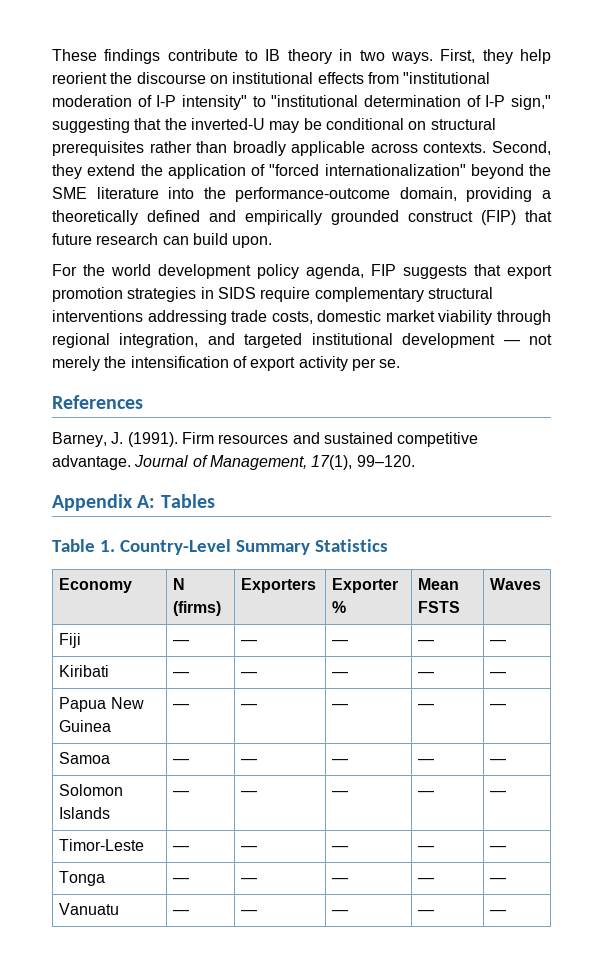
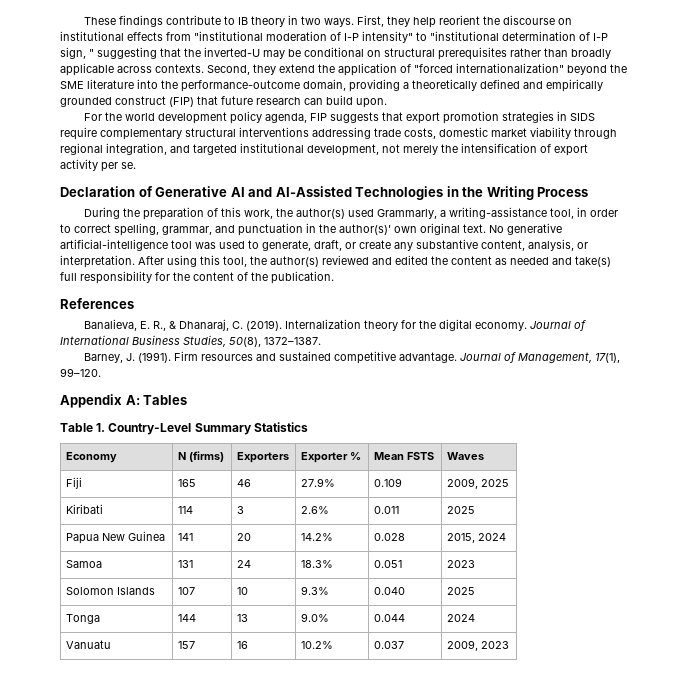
- First, they help reorient the discourse on institutional effects from "institutional moderation of I-P intensity" to "institutional determination of I-P sign," suggesting that the inverted-U may be conditional on structural prerequisites rather than broadly applicable across contexts.
+ First, they help reorient the discourse on institutional effects from "institutional moderation of I-P intensity" to "institutional determination of I-P sign, " suggesting that the inverted-U may be conditional on structural prerequisites rather than broadly applicable across contexts.
- For the world development policy agenda, FIP suggests that export promotion strategies in SIDS require complementary structural interventions addressing trade costs, domestic market viability through regional integration, and targeted institutional development — not merely the intensification of export activity per se.
+ For the world development policy agenda, FIP suggests that export promotion strategies in SIDS require complementary structural interventions addressing trade costs, domestic market viability through regional integration, and targeted institutional development, not merely the intensification of export activity per se.
+ Declaration of Generative AI and AI-Assisted Technologies in the Writing Process
+ During the preparation of this work, the author(s) used Grammarly, a writing-assistance tool, in order to correct spelling, grammar, and punctuation in the author(s)' own original text. No generative artificial-intelligence tool was used to generate, draft, or create any substantive content, analysis, or interpretation. After using this tool, the author(s) reviewed and edited the content as needed and take(s) full responsibility for the content of the publication.
  References
+ Banalieva, E. R., & Dhanaraj, C. (2019). Internalization theory for the digital economy. Journal of International Business Studies, 50(8), 1372–1387.
- Fiji | — | — | — | — | —
- Kiribati | — | — | — | — | —
- Papua New Guinea | — | — | — | — | —
- Samoa | — | — | — | — | —
- Solomon Islands | — | — | — | — | —
- Timor-Leste | — | — | — | — | —
- Tonga | — | — | — | — | —
- Vanuatu | — | — | — | — | —
+ Fiji | 165 | 46 | 27.9% | 0.109 | 2009, 2025
+ Kiribati | 114 | 3 | 2.6% | 0.011 | 2025
+ Papua New Guinea | 141 | 20 | 14.2% | 0.028 | 2015, 2024
+ Samoa | 131 | 24 | 18.3% | 0.051 | 2023
+ Solomon Islands | 107 | 10 | 9.3% | 0.040 | 2025
+ Tonga | 144 | 13 | 9.0% | 0.044 | 2024
+ Vanuatu | 157 | 16 | 10.2% | 0.037 | 2009, 2023

